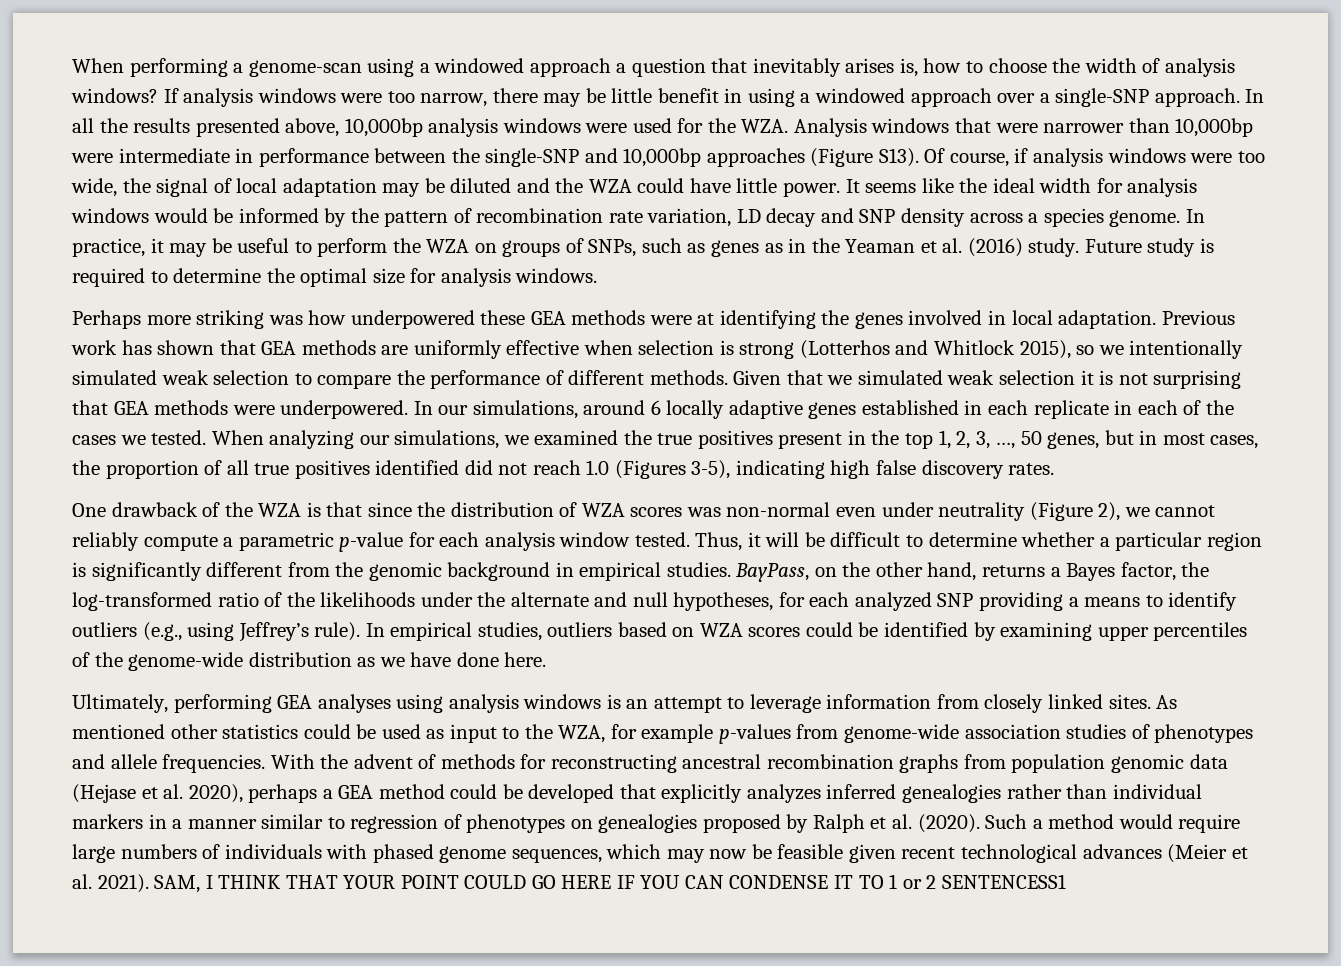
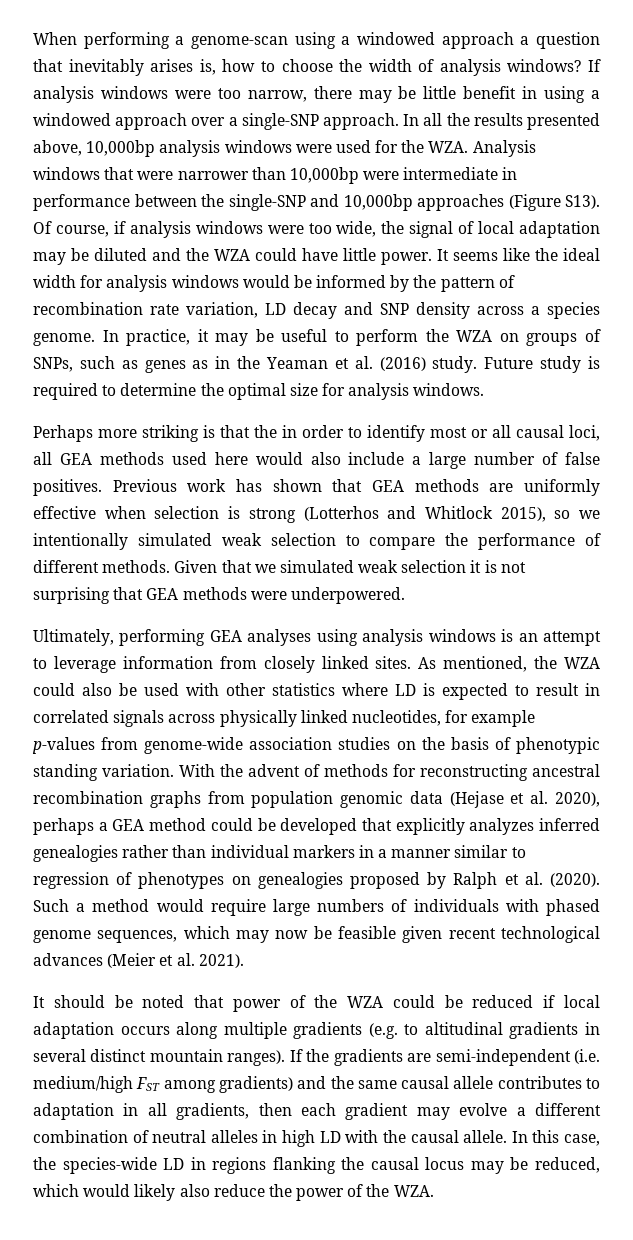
- Perhaps more striking was how underpowered these GEA methods were at identifying the genes involved in local adaptation.
+ Perhaps more striking is that the in order to identify most or all causal loci, all GEA methods used here would also include a large number of false positives.
- In our simulations, around 6 locally adaptive genes established in each replicate in each of the cases we tested. When analyzing our simulations, we examined the true positives present in the top 1, 2, 3, …, 50 genes, but in most cases, the proportion of all true positives identified did not reach 1.0 (Figures 3-5), indicating high false discovery rates.
- One drawback of the WZA is that since the distribution of WZA scores was non-normal even under neutrality (Figure 2), we cannot reliably compute a parametric p-value for each analysis window tested. Thus, it will be difficult to determine whether a particular region is significantly different from the genomic background in empirical studies. BayPass, on the other hand, returns a Bayes factor, the log-transformed ratio of the likelihoods under the alternate and null hypotheses, for each analyzed SNP providing a means to identify outliers (e.g., using Jeffrey’s rule). In empirical studies, outliers based on WZA scores could be identified by examining upper percentiles of the genome-wide distribution as we have done here.
- As mentioned other statistics could be used as input to the WZA, for example p-values from genome-wide association studies of phenotypes and allele frequencies.
+ As mentioned, the WZA could also be used with other statistics where LD is expected to result in correlated signals across physically linked nucleotides, for example p-values from genome-wide association studies on the basis of phenotypic standing variation.
- Such a method would require large numbers of individuals with phased genome sequences, which may now be feasible given recent technological advances (Meier et al. 2021). SAM, I THINK THAT YOUR POINT COULD GO HERE IF YOU CAN CONDENSE IT TO 1 or 2 SENTENCESS1
+ Such a method would require large numbers of individuals with phased genome sequences, which may now be feasible given recent technological advances (Meier et al. 2021).
+ It should be noted that power of the WZA could be reduced if local adaptation occurs along multiple gradients (e.g. to altitudinal gradients in several distinct mountain ranges). If the gradients are semi-independent (i.e. medium/high FST among gradients) and the same causal allele contributes to adaptation in all gradients, then each gradient may evolve a different combination of neutral alleles in high LD with the causal allele. In this case, the species-wide LD in regions flanking the causal locus may be reduced, which would likely also reduce the power of the WZA.

